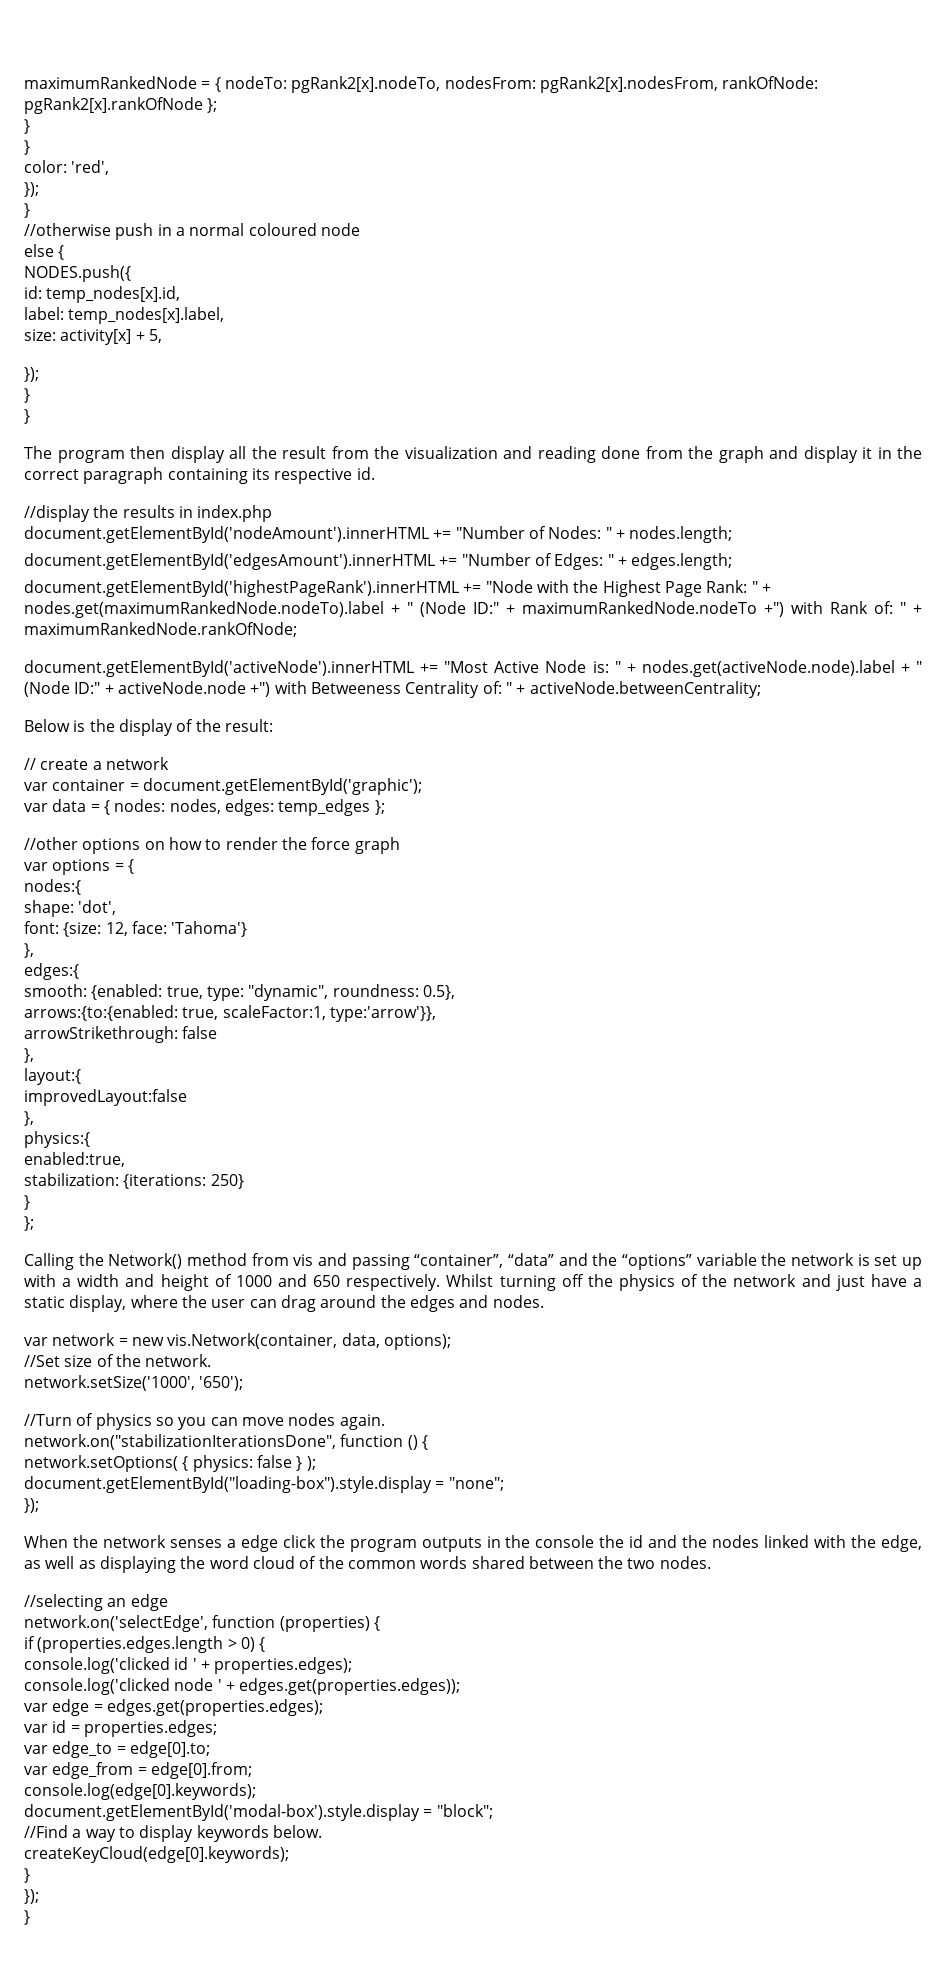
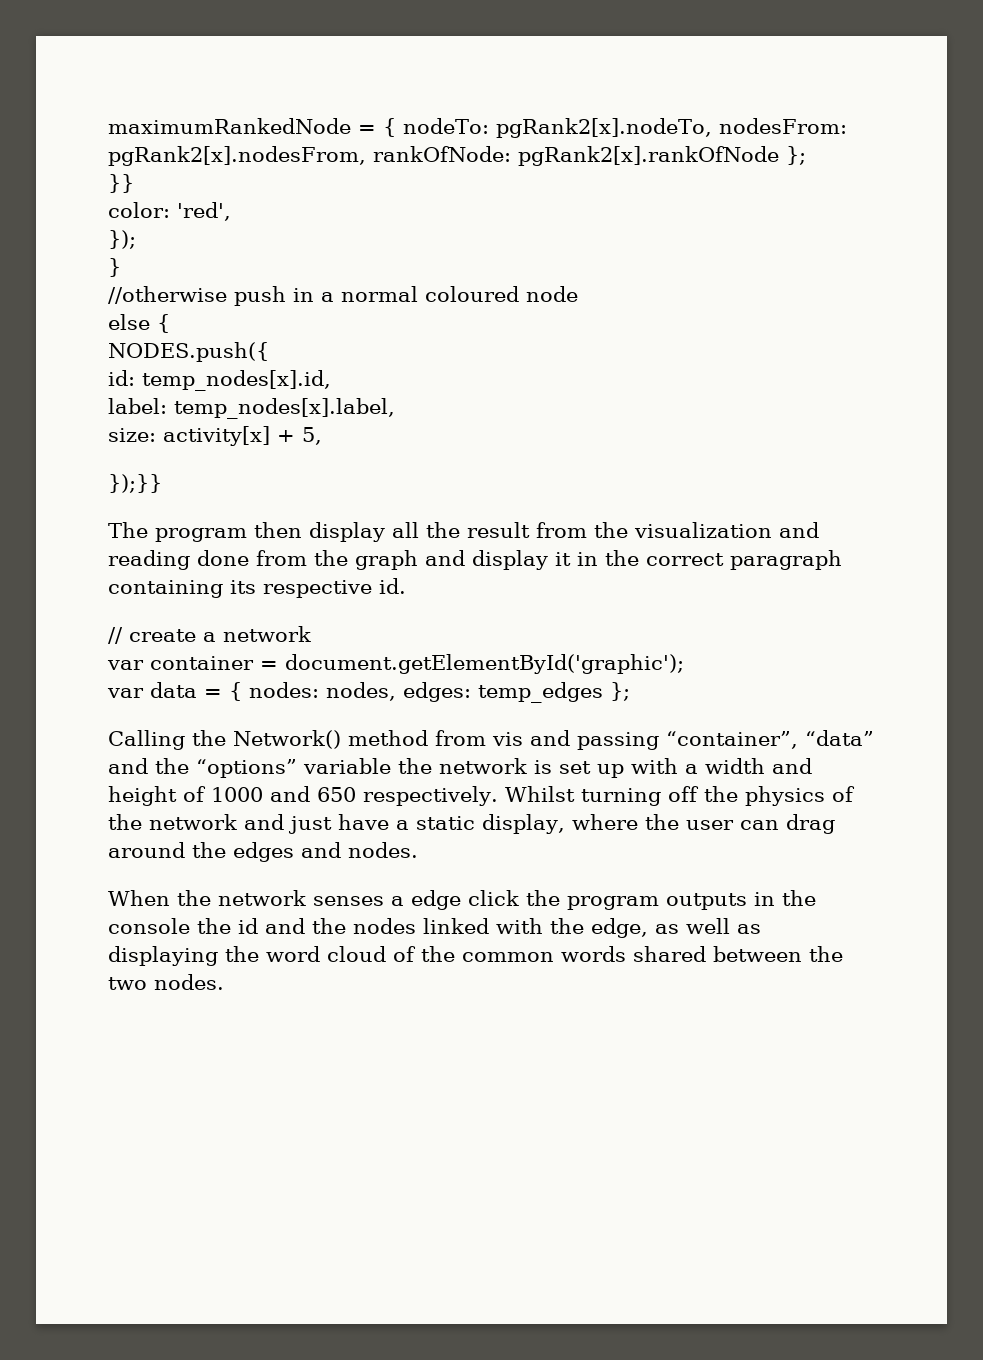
  maximumRankedNode = { nodeTo: pgRank2[x].nodeTo, nodesFrom: pgRank2[x].nodesFrom, rankOfNode: pgRank2[x].rankOfNode };
- }
- }
+ }}
  size: activity[x] + 5,
- });
- }
- }
+ });}}
- //display the results in index.php
- document.getElementById('nodeAmount').innerHTML += "Number of Nodes: " + nodes.length;
- document.getElementById('edgesAmount').innerHTML += "Number of Edges: " + edges.length;
- document.getElementById('highestPageRank').innerHTML += "Node with the Highest Page Rank: " + nodes.get(maximumRankedNode.nodeTo).label + " (Node ID:" + maximumRankedNode.nodeTo +") with Rank of: " + maximumRankedNode.rankOfNode;
- document.getElementById('activeNode').innerHTML += "Most Active Node is: " + nodes.get(activeNode.node).label + " (Node ID:" + activeNode.node +") with Betweeness Centrality of: " + activeNode.betweenCentrality;
- Below is the display of the result:
- //other options on how to render the force graph
- var options = {
- nodes:{
- shape: 'dot',
- font: {size: 12, face: 'Tahoma'}
- },
- edges:{
- smooth: {enabled: true, type: "dynamic", roundness: 0.5},
- arrows:{to:{enabled: true, scaleFactor:1, type:'arrow'}},
- arrowStrikethrough: false
- },
- layout:{
- improvedLayout:false
- },
- physics:{
- enabled:true,
- stabilization: {iterations: 250}
- }
- };
- var network = new vis.Network(container, data, options);
- //Set size of the network.
- network.setSize('1000', '650');
- //Turn of physics so you can move nodes again.
- network.on("stabilizationIterationsDone", function () {
- network.setOptions( { physics: false } );
- document.getElementById("loading-box").style.display = "none";
- });
- //selecting an edge
- network.on('selectEdge', function (properties) {
- if (properties.edges.length > 0) {
- console.log('clicked id ' + properties.edges);
- console.log('clicked node ' + edges.get(properties.edges));
- var edge = edges.get(properties.edges);
- var id = properties.edges;
- var edge_to = edge[0].to;
- var edge_from = edge[0].from;
- console.log(edge[0].keywords);
- document.getElementById('modal-box').style.display = "block";
- //Find a way to display keywords below.
- createKeyCloud(edge[0].keywords);
- }
- });
- }

